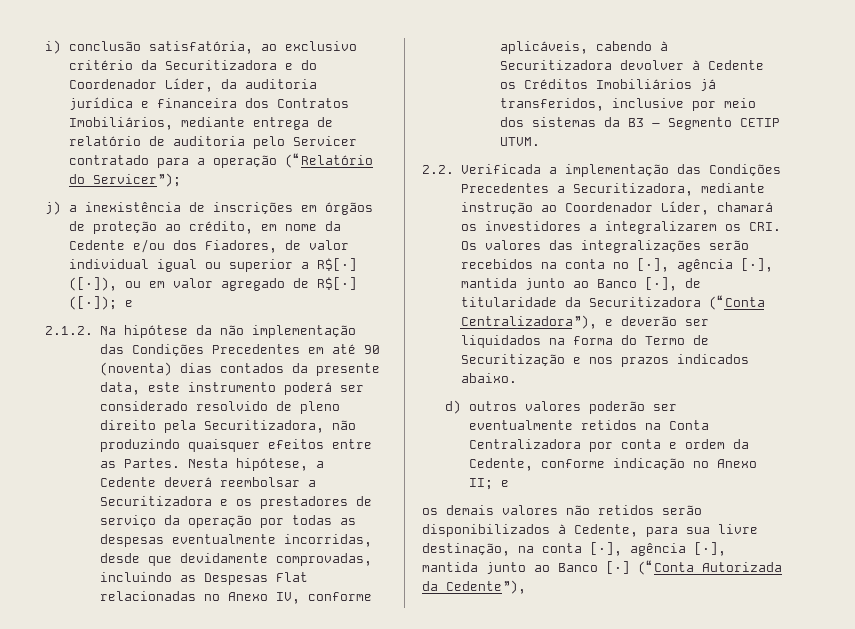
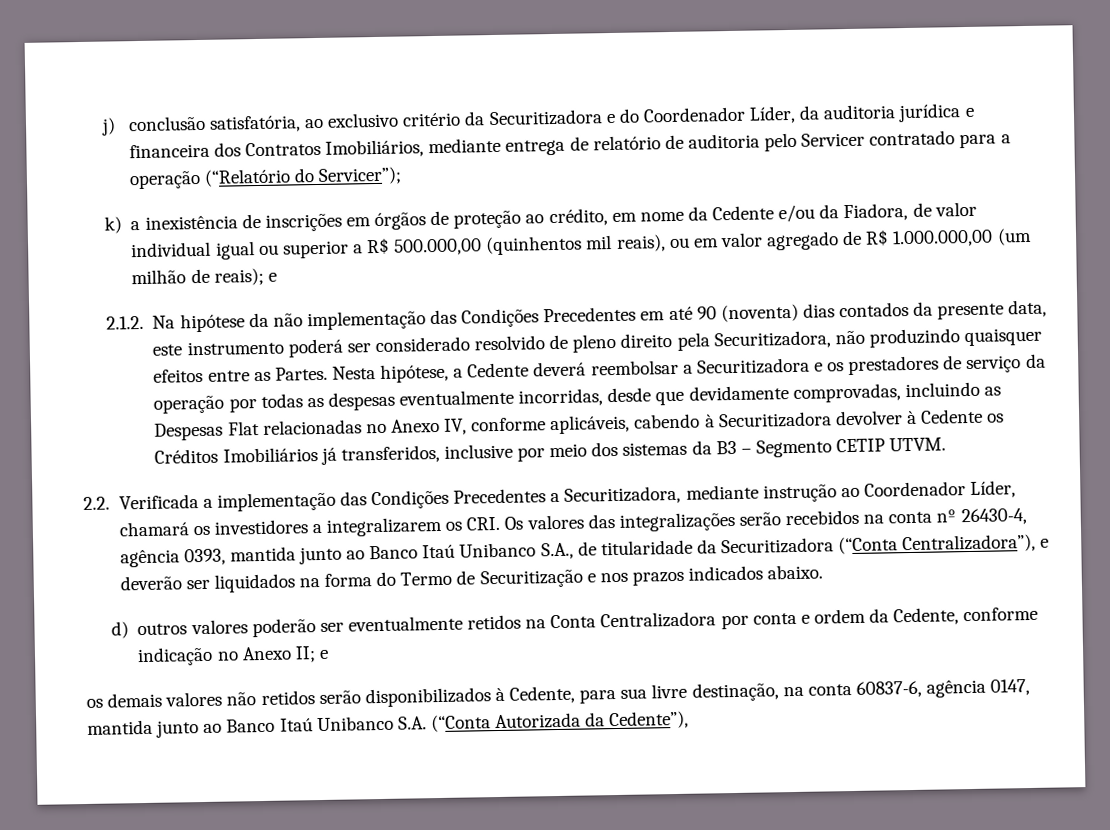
- i) conclusão satisfatória, ao exclusivo critério da Securitizadora e do Coordenador Líder, da auditoria jurídica e financeira dos Contratos Imobiliários, mediante entrega de relatório de auditoria pelo Servicer contratado para a operação (“Relatório do Servicer”);
+ j) conclusão satisfatória, ao exclusivo critério da Securitizadora e do Coordenador Líder, da auditoria jurídica e financeira dos Contratos Imobiliários, mediante entrega de relatório de auditoria pelo Servicer contratado para a operação (“Relatório do Servicer”);
- j) a inexistência de inscrições em órgãos de proteção ao crédito, em nome da Cedente e/ou dos Fiadores, de valor individual igual ou superior a R$[•] ([•]), ou em valor agregado de R$[•] ([•]); e
+ k) a inexistência de inscrições em órgãos de proteção ao crédito, em nome da Cedente e/ou da Fiadora, de valor individual igual ou superior a R$ 500.000,00 (quinhentos mil reais), ou em valor agregado de R$ 1.000.000,00 (um milhão de reais); e
- 2.2. Verificada a implementação das Condições Precedentes a Securitizadora, mediante instrução ao Coordenador Líder, chamará os investidores a integralizarem os CRI. Os valores das integralizações serão recebidos na conta nº [•], agência [•], mantida junto ao Banco [•], de titularidade da Securitizadora (“Conta Centralizadora”), e deverão ser liquidados na forma do Termo de Securitização e nos prazos indicados abaixo.
+ 2.2. Verificada a implementação das Condições Precedentes a Securitizadora, mediante instrução ao Coordenador Líder, chamará os investidores a integralizarem os CRI. Os valores das integralizações serão recebidos na conta nº 26430-4, agência 0393, mantida junto ao Banco Itaú Unibanco S.A., de titularidade da Securitizadora (“Conta Centralizadora”), e deverão ser liquidados na forma do Termo de Securitização e nos prazos indicados abaixo.
- os demais valores não retidos serão disponibilizados à Cedente, para sua livre destinação, na conta [•], agência [•], mantida junto ao Banco [•] (“Conta Autorizada da Cedente”),
+ os demais valores não retidos serão disponibilizados à Cedente, para sua livre destinação, na conta 60837-6, agência 0147, mantida junto ao Banco Itaú Unibanco S.A. (“Conta Autorizada da Cedente”),

